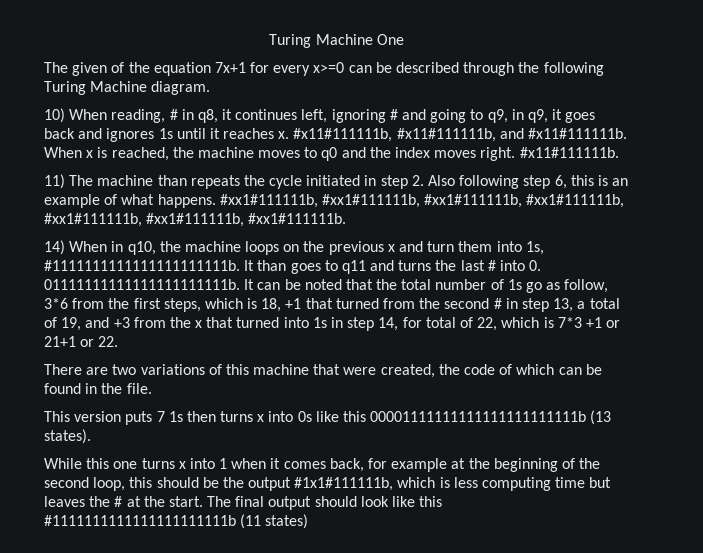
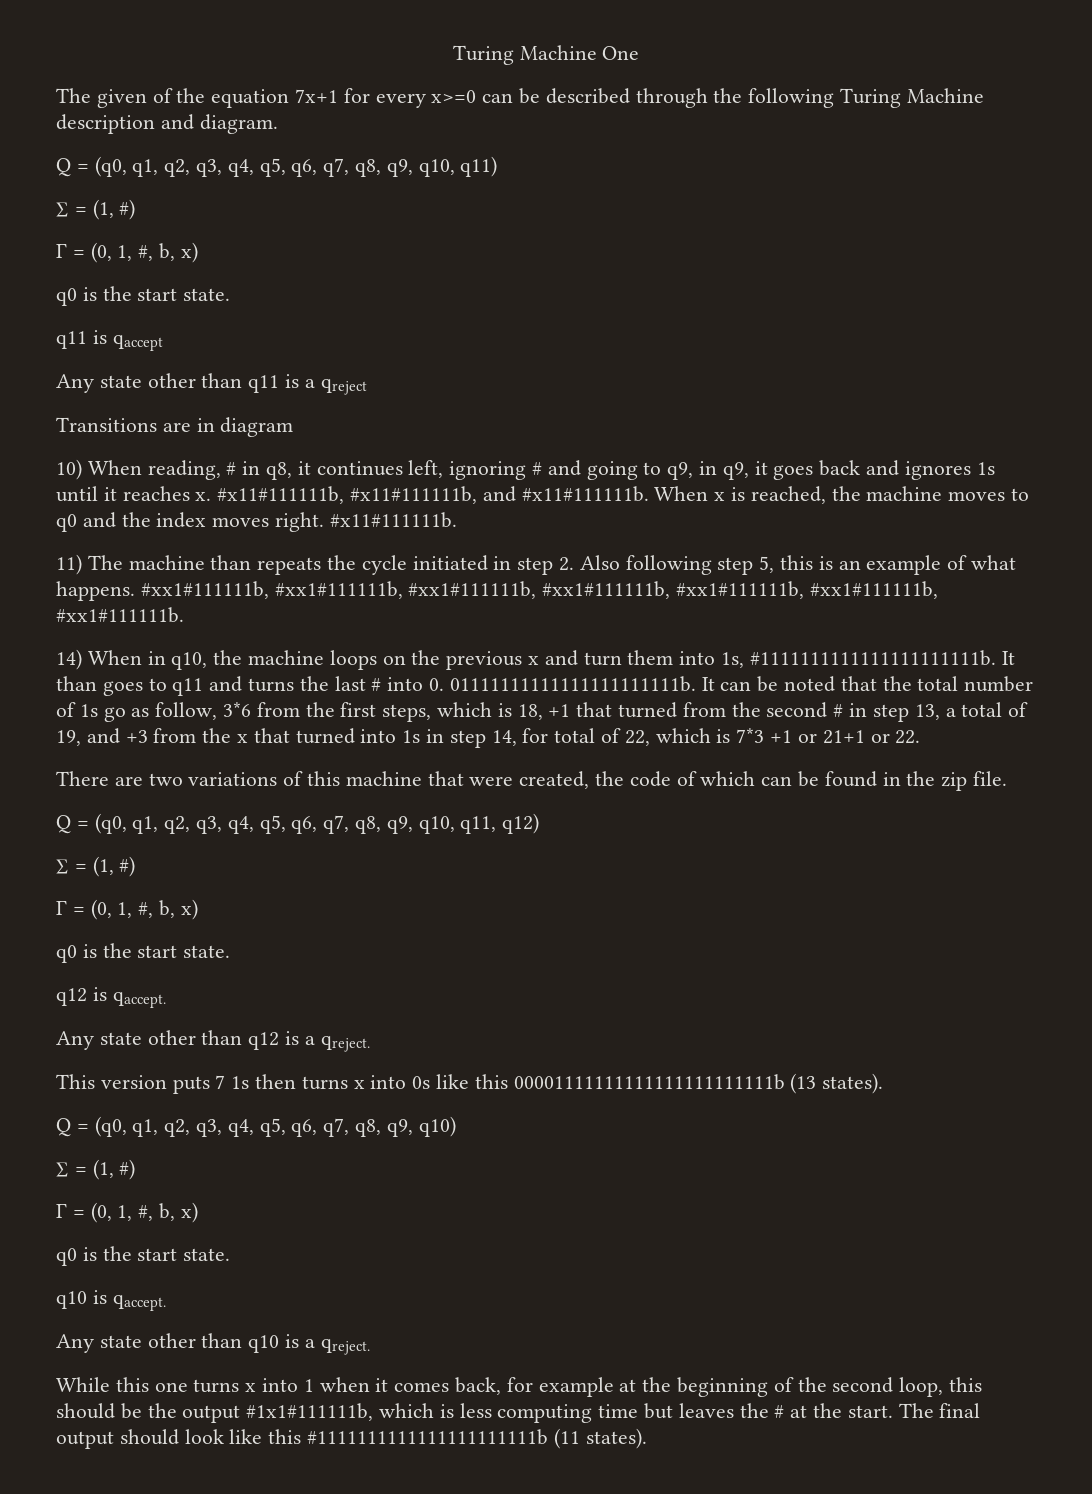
- The given of the equation 7x+1 for every x>=0 can be described through the following Turing Machine diagram.
+ The given of the equation 7x+1 for every x>=0 can be described through the following Turing Machine description and diagram.
+ Q = (q0, q1, q2, q3, q4, q5, q6, q7, q8, q9, q10, q11)
+ ∑ = (1, #)
+ Γ = (0, 1, #, b, x)
+ q0 is the start state.
+ q11 is qaccept
+ Any state other than q11 is a qreject
+ Transitions are in diagram
- 11) The machine than repeats the cycle initiated in step 2. Also following step 6, this is an example of what happens.
+ 11) The machine than repeats the cycle initiated in step 2. Also following step 5, this is an example of what happens.
- There are two variations of this machine that were created, the code of which can be found in the file.
+ There are two variations of this machine that were created, the code of which can be found in the zip file.
+ Q = (q0, q1, q2, q3, q4, q5, q6, q7, q8, q9, q10, q11, q12)
+ ∑ = (1, #)
+ Γ = (0, 1, #, b, x)
+ q0 is the start state.
+ q12 is qaccept.
+ Any state other than q12 is a qreject.
+ Q = (q0, q1, q2, q3, q4, q5, q6, q7, q8, q9, q10)
+ ∑ = (1, #)
+ Γ = (0, 1, #, b, x)
+ q0 is the start state.
+ q10 is qaccept.
+ Any state other than q10 is a qreject.
- The final output should look like this #1111111111111111111111b (11 states)
+ The final output should look like this #1111111111111111111111b (11 states).

